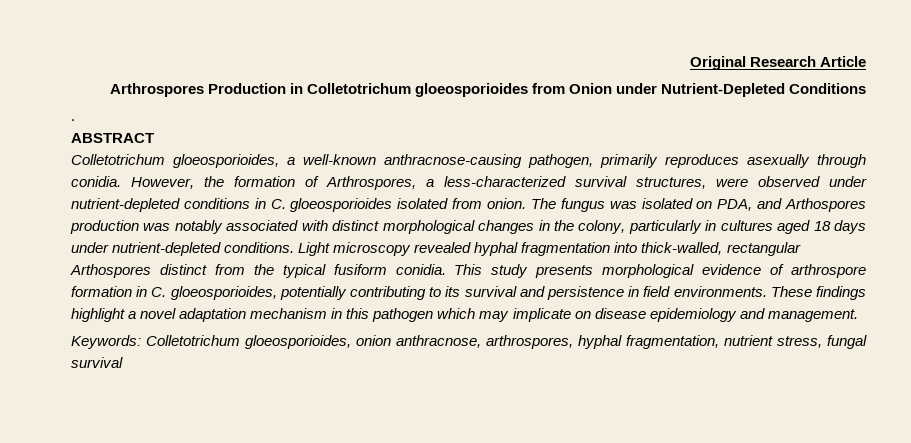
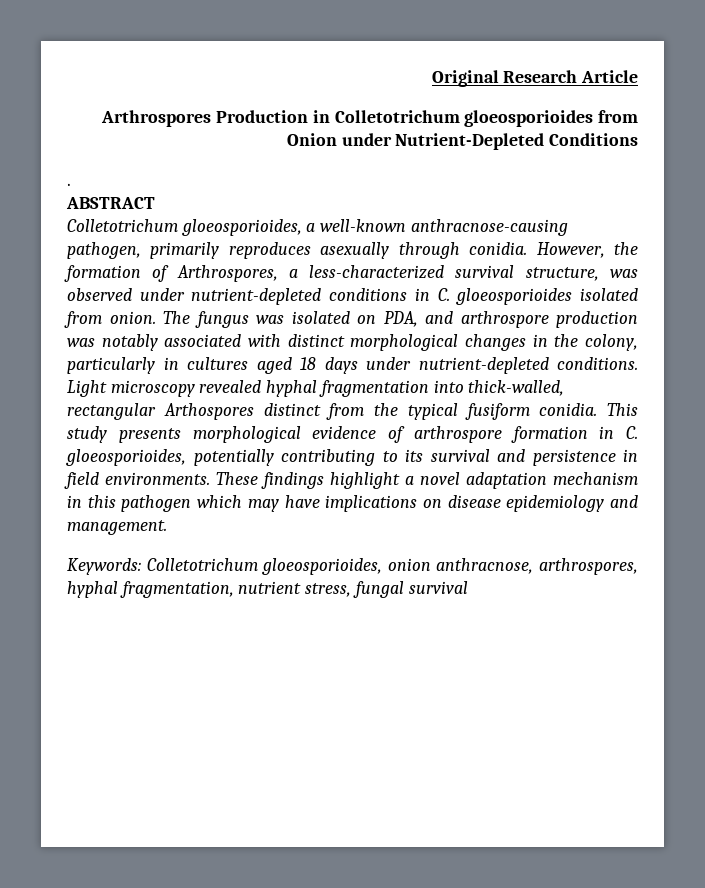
- However, the formation of Arthrospores, a less-characterized survival structures, were observed under nutrient-depleted conditions in C. gloeosporioides isolated from onion.
+ However, the formation of Arthrospores, a less-characterized survival structure, was observed under nutrient-depleted conditions in C. gloeosporioides isolated from onion.
- The fungus was isolated on PDA, and Arthospores production was notably associated with distinct morphological changes in the colony, particularly in cultures aged 18 days under nutrient-depleted conditions.
+ The fungus was isolated on PDA, and arthrospore production was notably associated with distinct morphological changes in the colony, particularly in cultures aged 18 days under nutrient-depleted conditions.
- These findings highlight a novel adaptation mechanism in this pathogen which may implicate on disease epidemiology and management.
+ These findings highlight a novel adaptation mechanism in this pathogen which may have implications on disease epidemiology and management.

